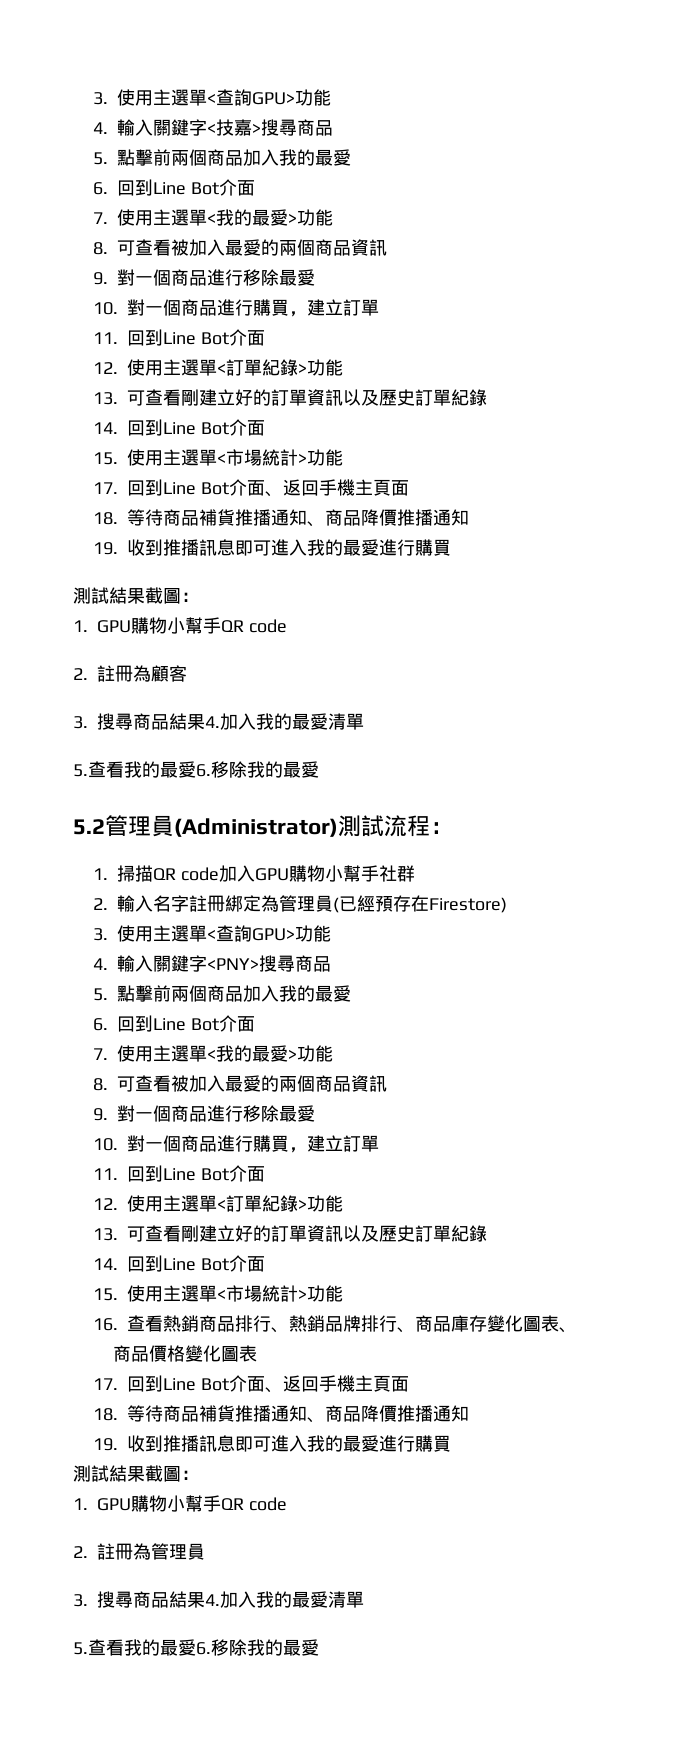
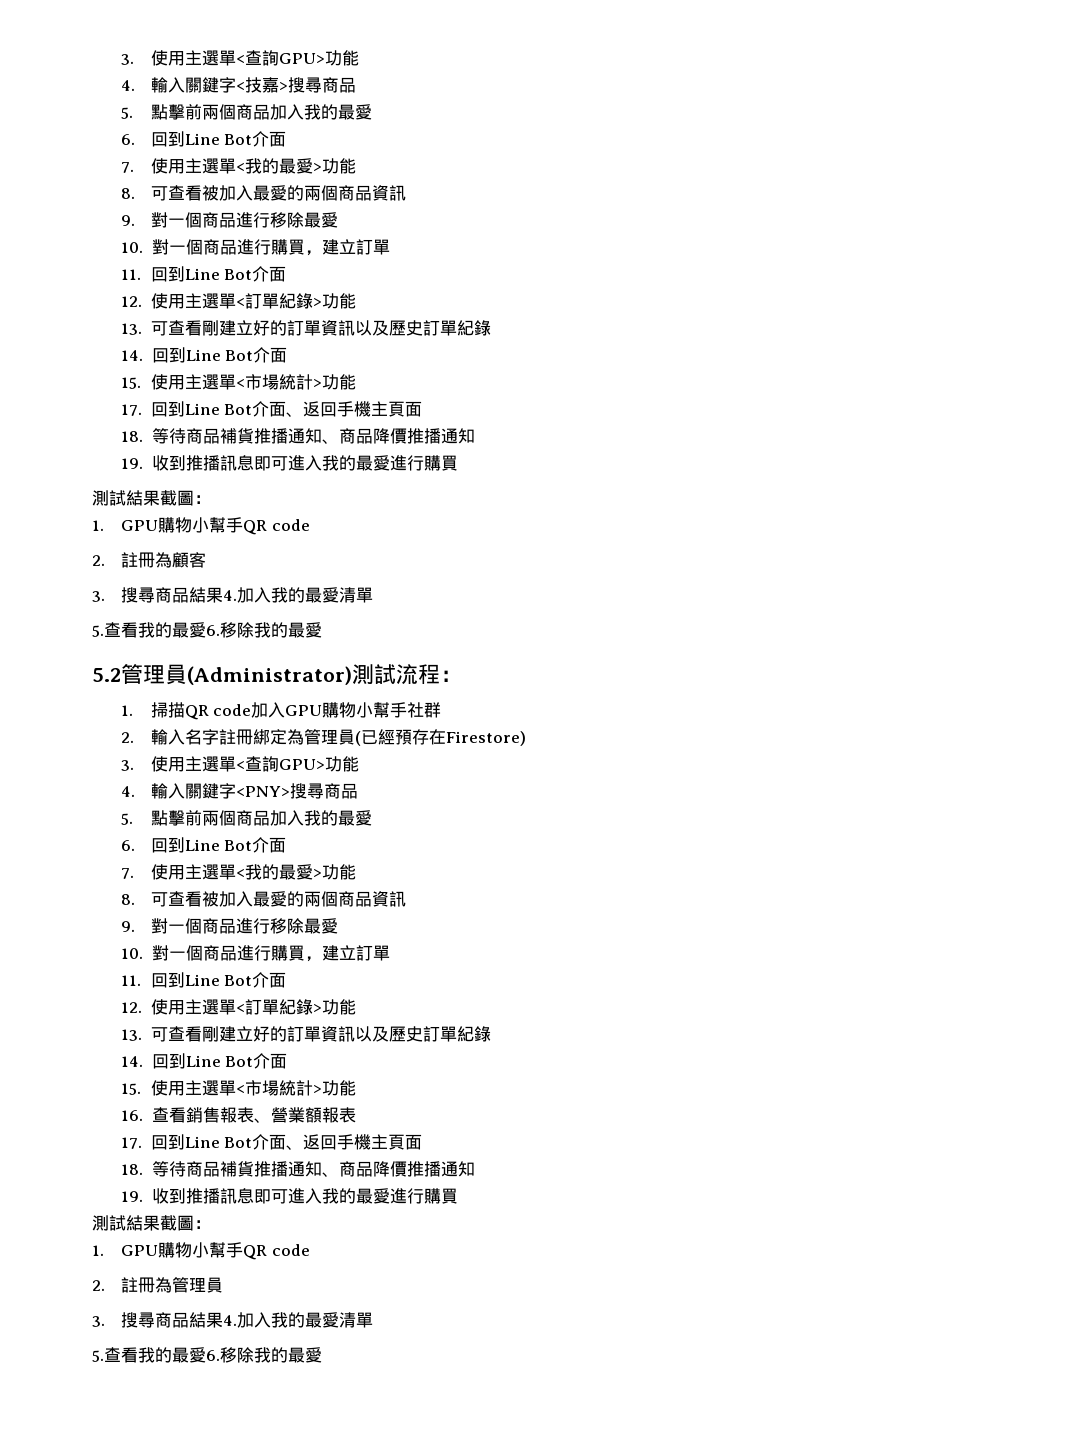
- 16.查看熱銷商品排行、熱銷品牌排行、商品庫存變化圖表、
- 商品價格變化圖表
+ 16.查看銷售報表、營業額報表

